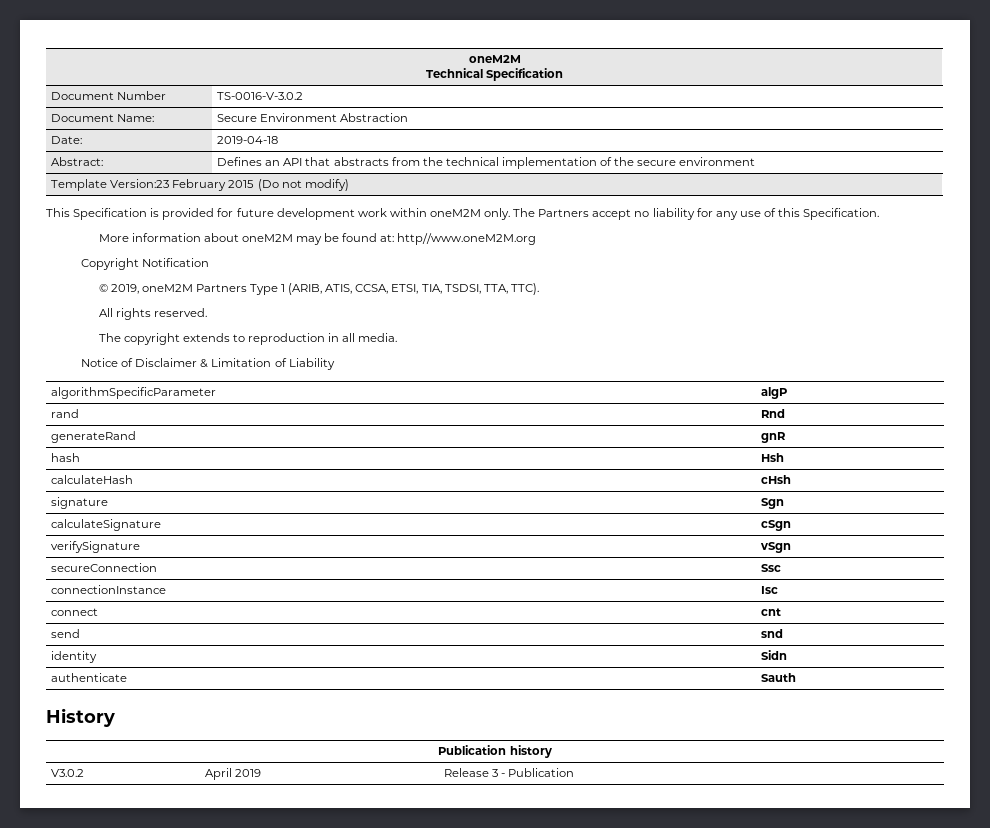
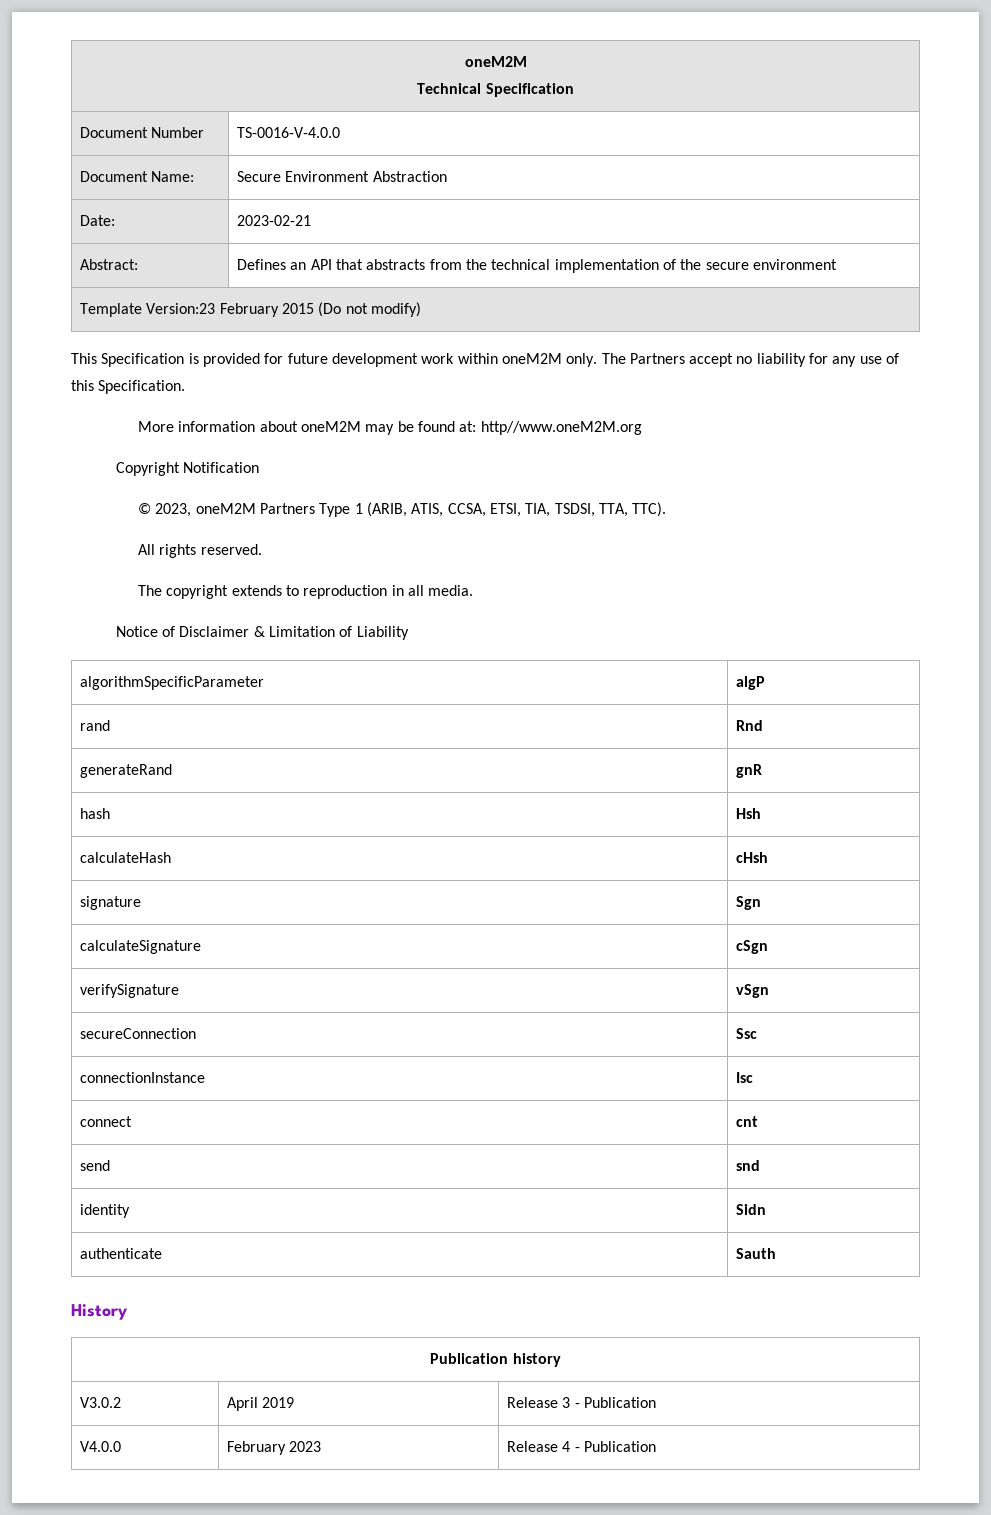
- Document Number | TS-0016-V-3.0.2
+ Document Number | TS-0016-V-4.0.0
- Date: | 2019-04-18
+ Date: | 2023-02-21
- © 2019, oneM2M Partners Type 1 (ARIB, ATIS, CCSA, ETSI, TIA, TSDSI, TTA, TTC).
+ © 2023, oneM2M Partners Type 1 (ARIB, ATIS, CCSA, ETSI, TIA, TSDSI, TTA, TTC).
+ V4.0.0 | February 2023 | Release 4 - Publication

